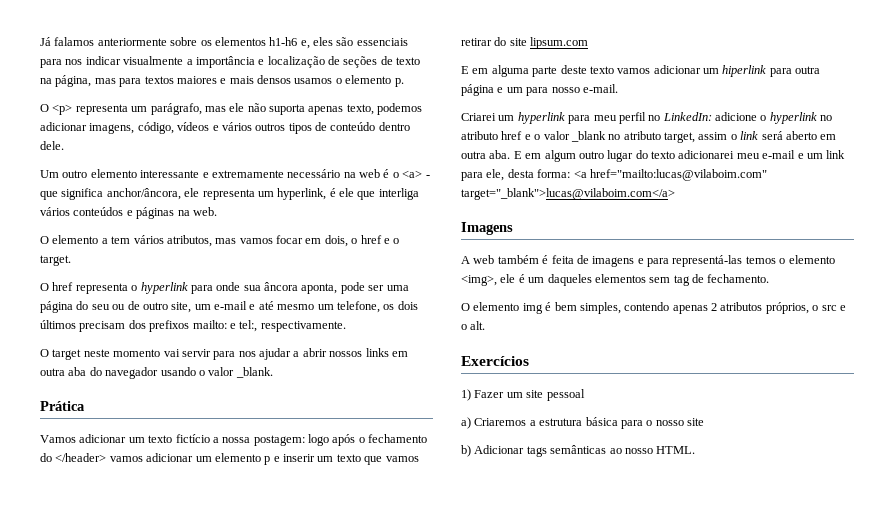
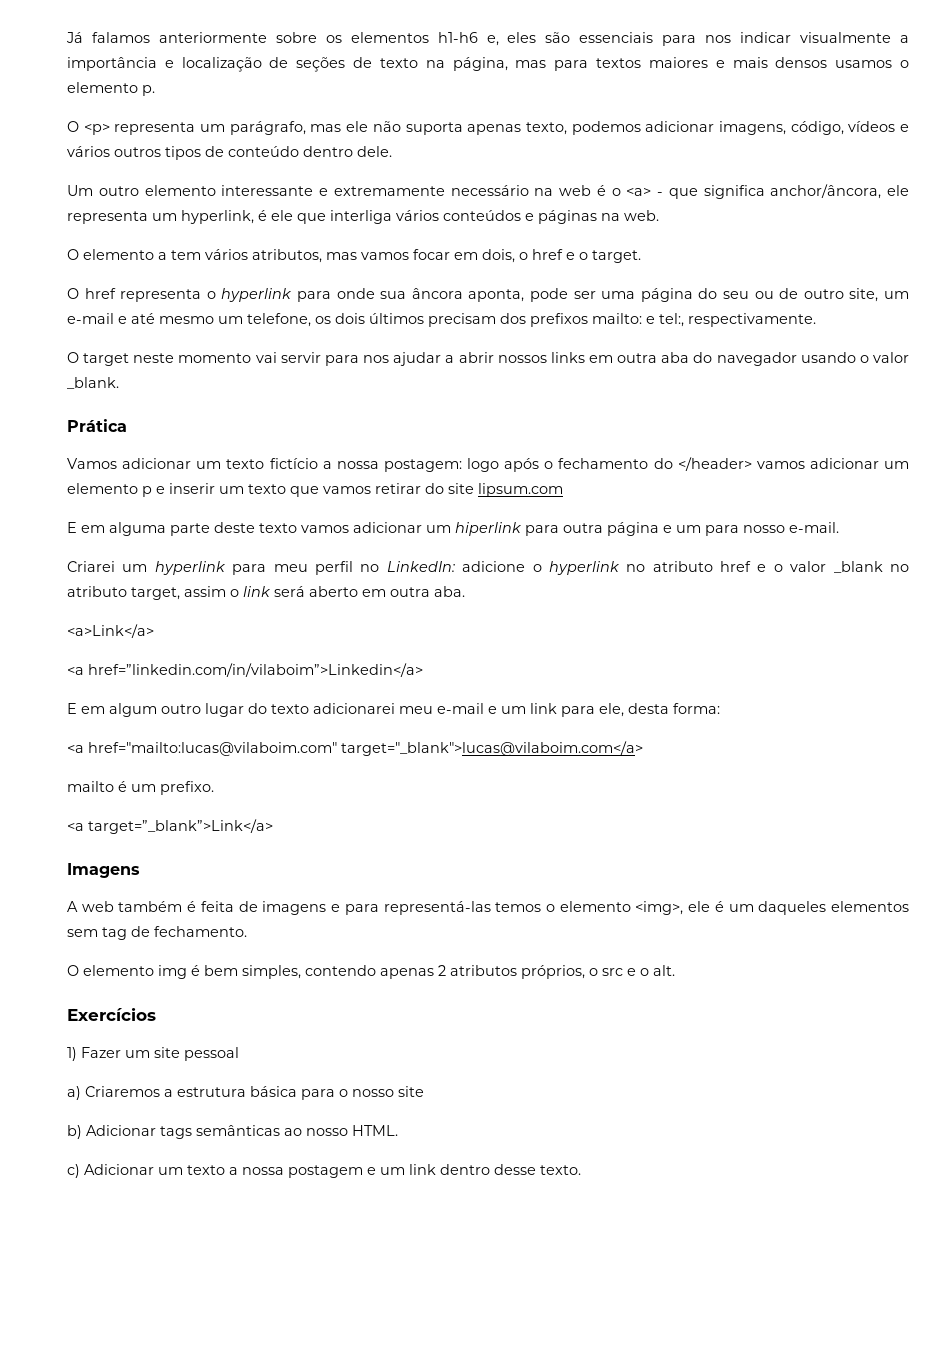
- Criarei um hyperlink para meu perfil no LinkedIn: adicione o hyperlink no atributo href e o valor _blank no atributo target, assim o link será aberto em outra aba. E em algum outro lugar do texto adicionarei meu e-mail e um link para ele, desta forma: <a href="mailto:lucas@vilaboim.com" target="_blank">lucas@vilaboim.com</a>
+ Criarei um hyperlink para meu perfil no LinkedIn: adicione o hyperlink no atributo href e o valor _blank no atributo target, assim o link será aberto em outra aba.
+ <a>Link</a>
+ <a href=”linkedin.com/in/vilaboim”>Linkedin</a>
+ E em algum outro lugar do texto adicionarei meu e-mail e um link para ele, desta forma:
+ <a href="mailto:lucas@vilaboim.com" target="_blank">lucas@vilaboim.com</a>
+ mailto é um prefixo.
+ <a target=”_blank”>Link</a>
+ c) Adicionar um texto a nossa postagem e um link dentro desse texto.

